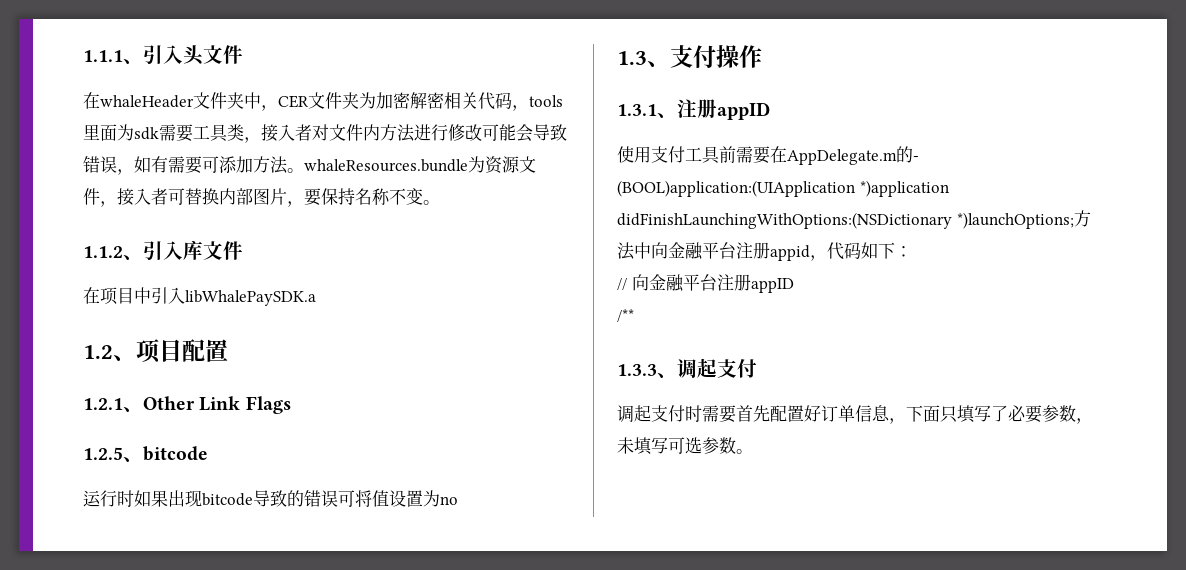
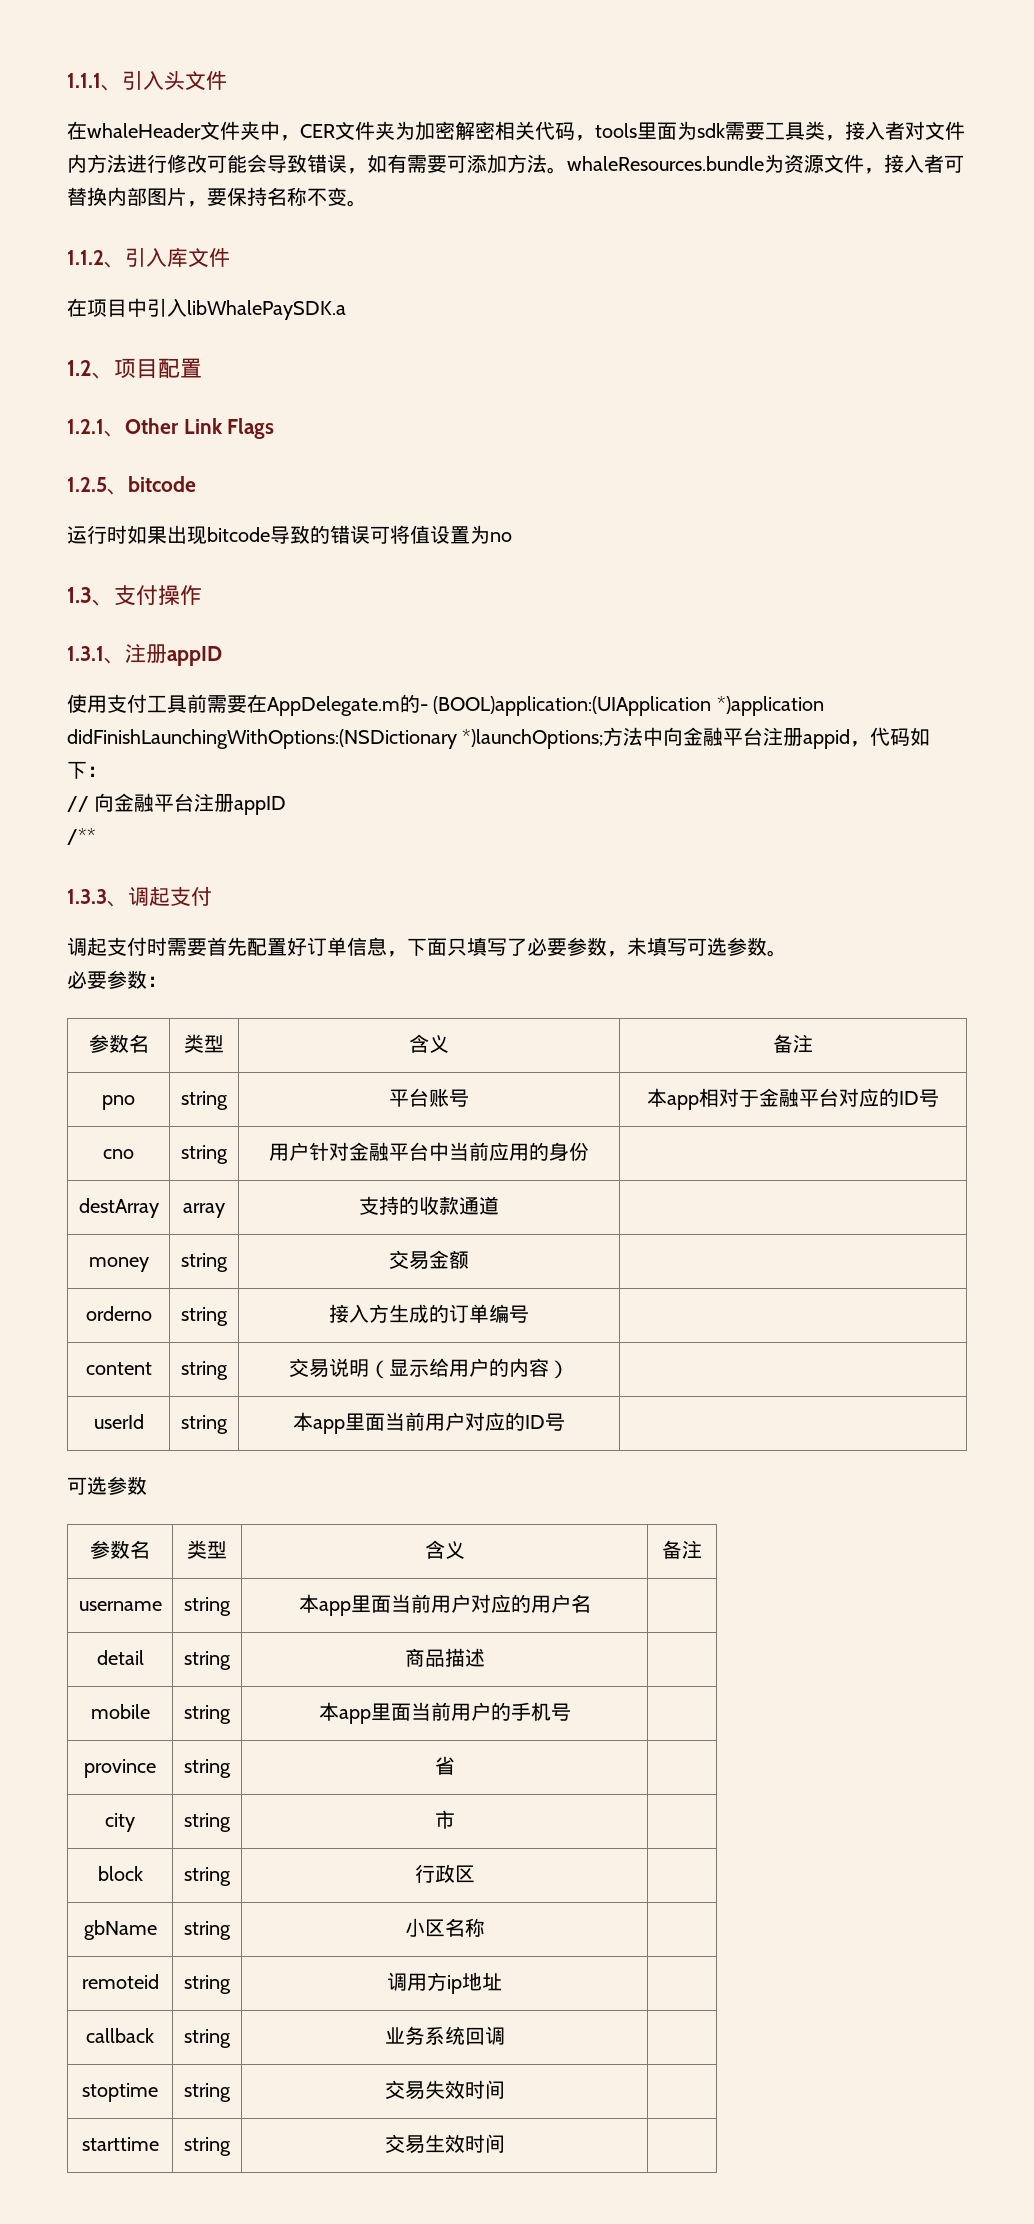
+ 必要参数：
+ 参数名 | 类型 | 含义 | 备注
+ pno | string | 平台账号 | 本app相对于金融平台对应的ID号
+ cno | string | 用户针对金融平台中当前应用的身份 |
+ destArray | array | 支持的收款通道 |
+ money | string | 交易金额 |
+ orderno | string | 接入方生成的订单编号 |
+ content | string | 交易说明（显示给用户的内容） |
+ userId | string | 本app里面当前用户对应的ID号 |
+ 可选参数
+ 参数名 | 类型 | 含义 | 备注
+ username | string | 本app里面当前用户对应的用户名 |
+ detail | string | 商品描述 |
+ mobile | string | 本app里面当前用户的手机号 |
+ province | string | 省 |
+ city | string | 市 |
+ block | string | 行政区 |
+ gbName | string | 小区名称 |
+ remoteid | string | 调用方ip地址 |
+ callback | string | 业务系统回调 |
+ stoptime | string | 交易失效时间 |
+ starttime | string | 交易生效时间 |

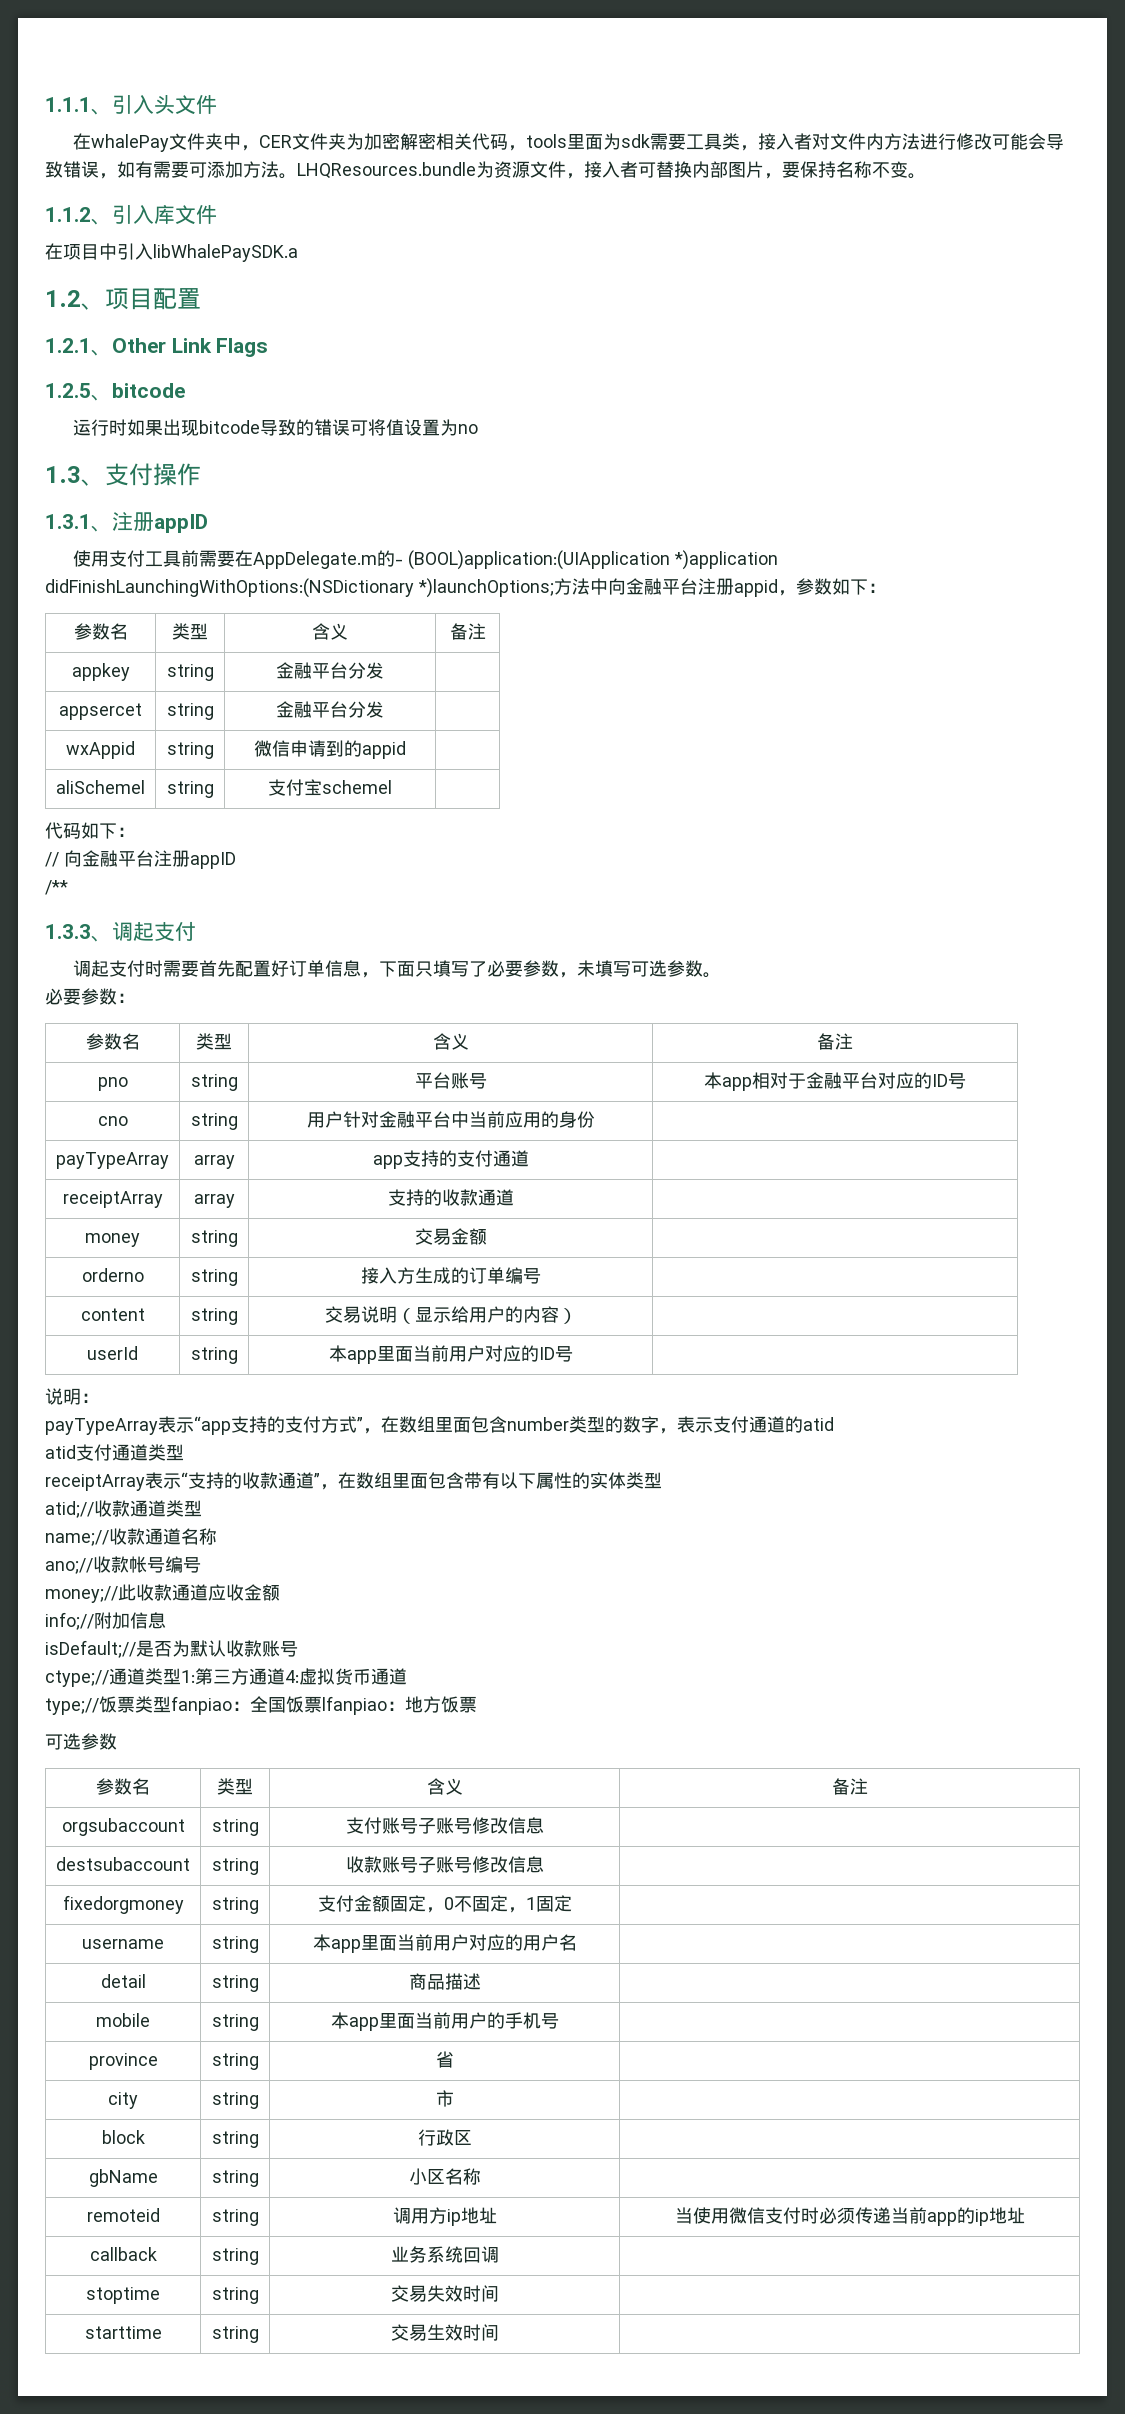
- 在whaleHeader文件夹中，CER文件夹为加密解密相关代码，tools里面为sdk需要工具类，接入者对文件内方法进行修改可能会导致错误，如有需要可添加方法。whaleResources.bundle为资源文件，接入者可替换内部图片，要保持名称不变。
+ 在whalePay文件夹中，CER文件夹为加密解密相关代码，tools里面为sdk需要工具类，接入者对文件内方法进行修改可能会导致错误，如有需要可添加方法。LHQResources.bundle为资源文件，接入者可替换内部图片，要保持名称不变。
- 使用支付工具前需要在AppDelegate.m的- (BOOL)application:(UIApplication *)application didFinishLaunchingWithOptions:(NSDictionary *)launchOptions;方法中向金融平台注册appid，代码如下：
+ 使用支付工具前需要在AppDelegate.m的- (BOOL)application:(UIApplication *)application didFinishLaunchingWithOptions:(NSDictionary *)launchOptions;方法中向金融平台注册appid，参数如下：
+ 参数名 | 类型 | 含义 | 备注
+ appkey | string | 金融平台分发 |
+ appsercet | string | 金融平台分发 |
+ wxAppid | string | 微信申请到的appid |
+ aliSchemel | string | 支付宝schemel |
+ 代码如下：
- destArray | array | 支持的收款通道 |
+ payTypeArray | array | app支持的支付通道 |
+ receiptArray | array | 支持的收款通道 |
+ 说明：
+ payTypeArray表示“app支持的支付方式”，在数组里面包含number类型的数字，表示支付通道的atid
+ atid支付通道类型
+ receiptArray表示“支持的收款通道”，在数组里面包含带有以下属性的实体类型
+ atid;//收款通道类型
+ name;//收款通道名称
+ ano;//收款帐号编号
+ money;//此收款通道应收金额
+ info;//附加信息
+ isDefault;//是否为默认收款账号
+ ctype;//通道类型1:第三方通道4:虚拟货币通道
+ type;//饭票类型fanpiao：全国饭票lfanpiao：地方饭票
+ orgsubaccount | string | 支付账号子账号修改信息 |
+ destsubaccount | string | 收款账号子账号修改信息 |
+ fixedorgmoney | string | 支付金额固定，0不固定，1固定 |
- remoteid | string | 调用方ip地址 |
+ remoteid | string | 调用方ip地址 | 当使用微信支付时必须传递当前app的ip地址

